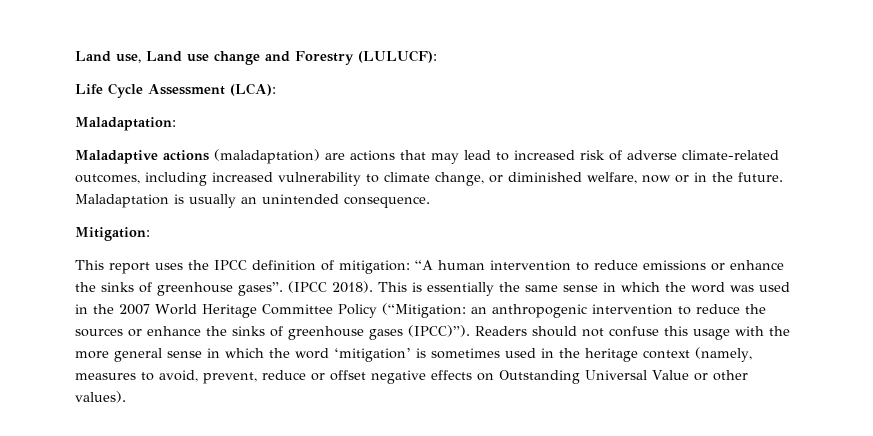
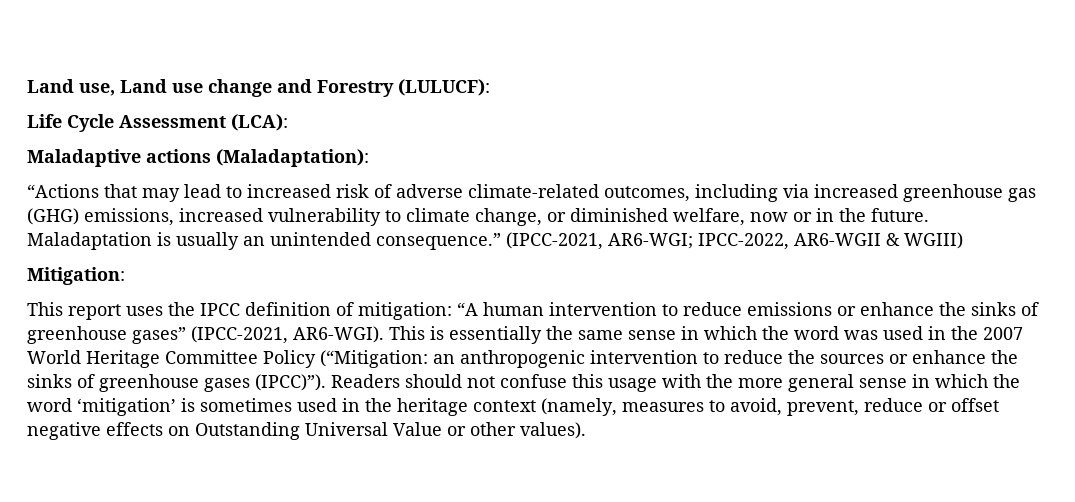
- Maladaptation:
- Maladaptive actions (maladaptation) are actions that may lead to increased risk of adverse climate-related outcomes, including increased vulnerability to climate change, or diminished welfare, now or in the future.
+ Maladaptive actions (Maladaptation):
+ “Actions that may lead to increased risk of adverse climate-related outcomes, including via increased greenhouse gas (GHG) emissions, increased vulnerability to climate change, or diminished welfare, now or in the future.
- Maladaptation is usually an unintended consequence.
+ Maladaptation is usually an unintended consequence.” (IPCC-2021, AR6-WGI; IPCC-2022, AR6-WGII & WGIII)
- This report uses the IPCC definition of mitigation: “A human intervention to reduce emissions or enhance the sinks of greenhouse gases”. (IPCC 2018).
+ This report uses the IPCC definition of mitigation: “A human intervention to reduce emissions or enhance the sinks of greenhouse gases” (IPCC-2021, AR6-WGI).

